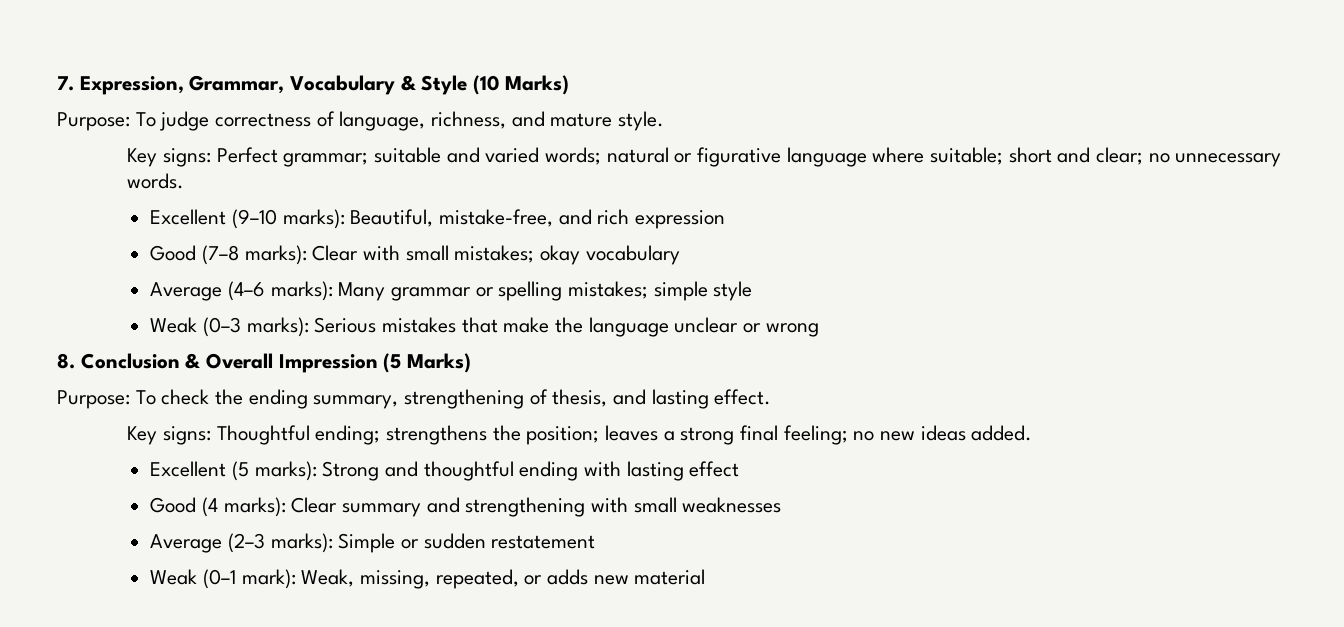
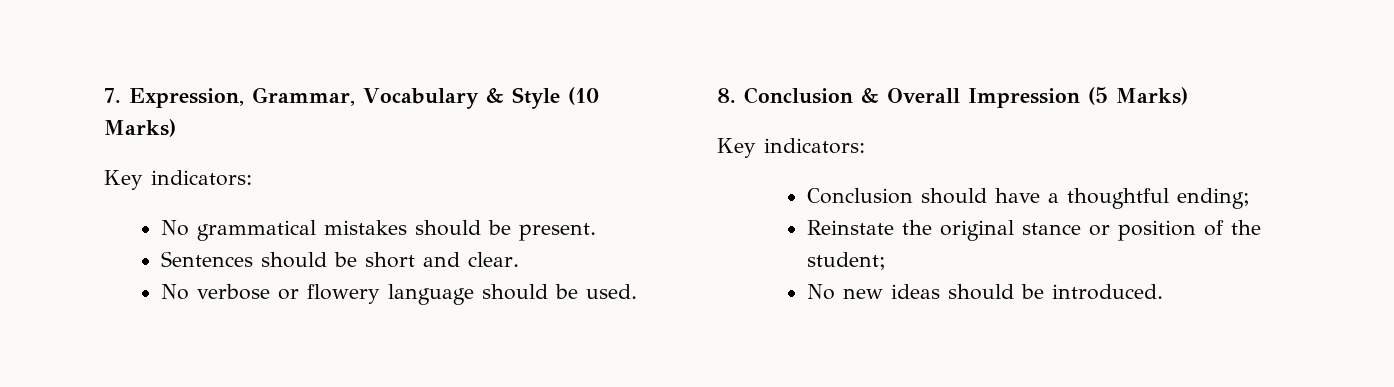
  7. Expression, Grammar, Vocabulary & Style (10 Marks)
- Purpose: To judge correctness of language, richness, and mature style.
- Key signs: Perfect grammar; suitable and varied words; natural or figurative language where suitable; short and clear; no unnecessary words.
- Excellent (9–10 marks): Beautiful, mistake-free, and rich expression
- Good (7–8 marks): Clear with small mistakes; okay vocabulary
- Average (4–6 marks): Many grammar or spelling mistakes; simple style
- Weak (0–3 marks): Serious mistakes that make the language unclear or wrong
+ Key indicators:
+ No grammatical mistakes should be present.
+ Sentences should be short and clear.
+ No verbose or flowery language should be used.
  8. Conclusion & Overall Impression (5 Marks)
- Purpose: To check the ending summary, strengthening of thesis, and lasting effect.
- Key signs: Thoughtful ending; strengthens the position; leaves a strong final feeling; no new ideas added.
- Excellent (5 marks): Strong and thoughtful ending with lasting effect
- Good (4 marks): Clear summary and strengthening with small weaknesses
- Average (2–3 marks): Simple or sudden restatement
- Weak (0–1 mark): Weak, missing, repeated, or adds new material
+ Key indicators:
+ Conclusion should have a thoughtful ending;
+ Reinstate the original stance or position of the student;
+ No new ideas should be introduced.

